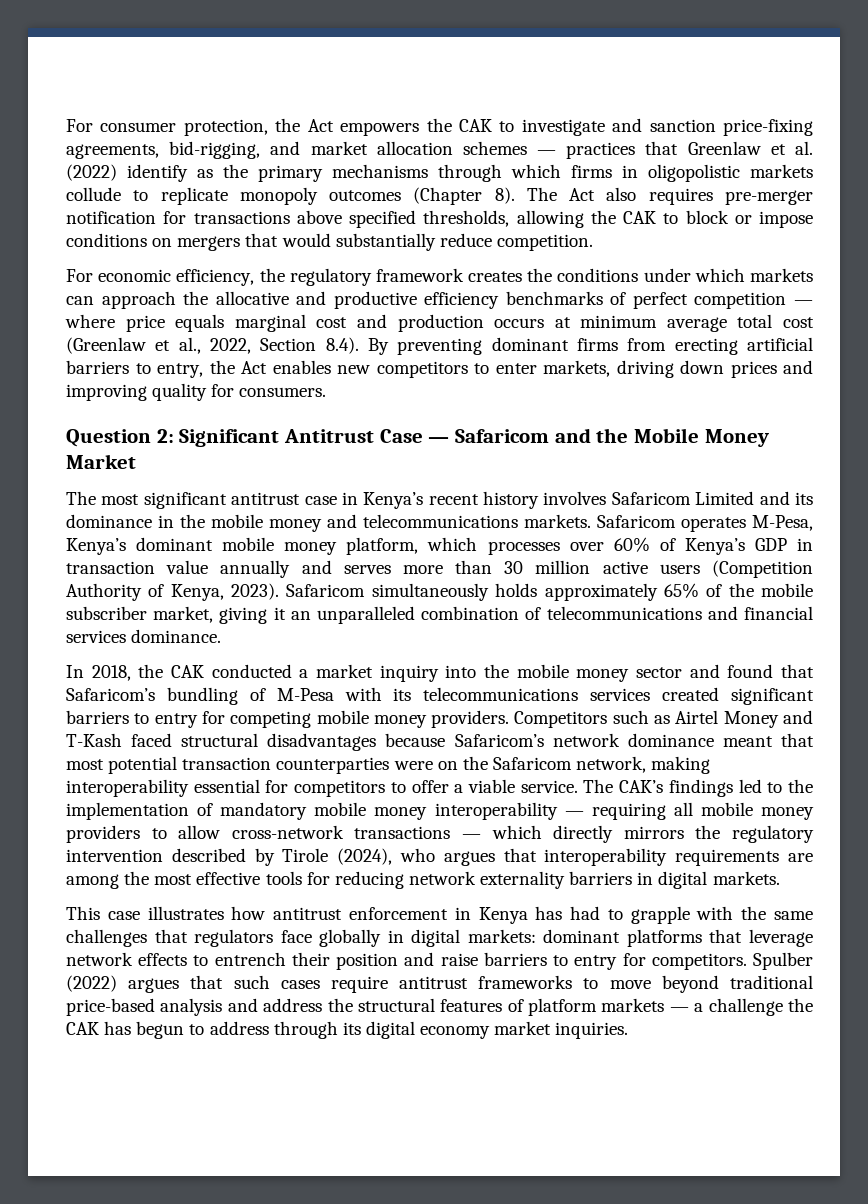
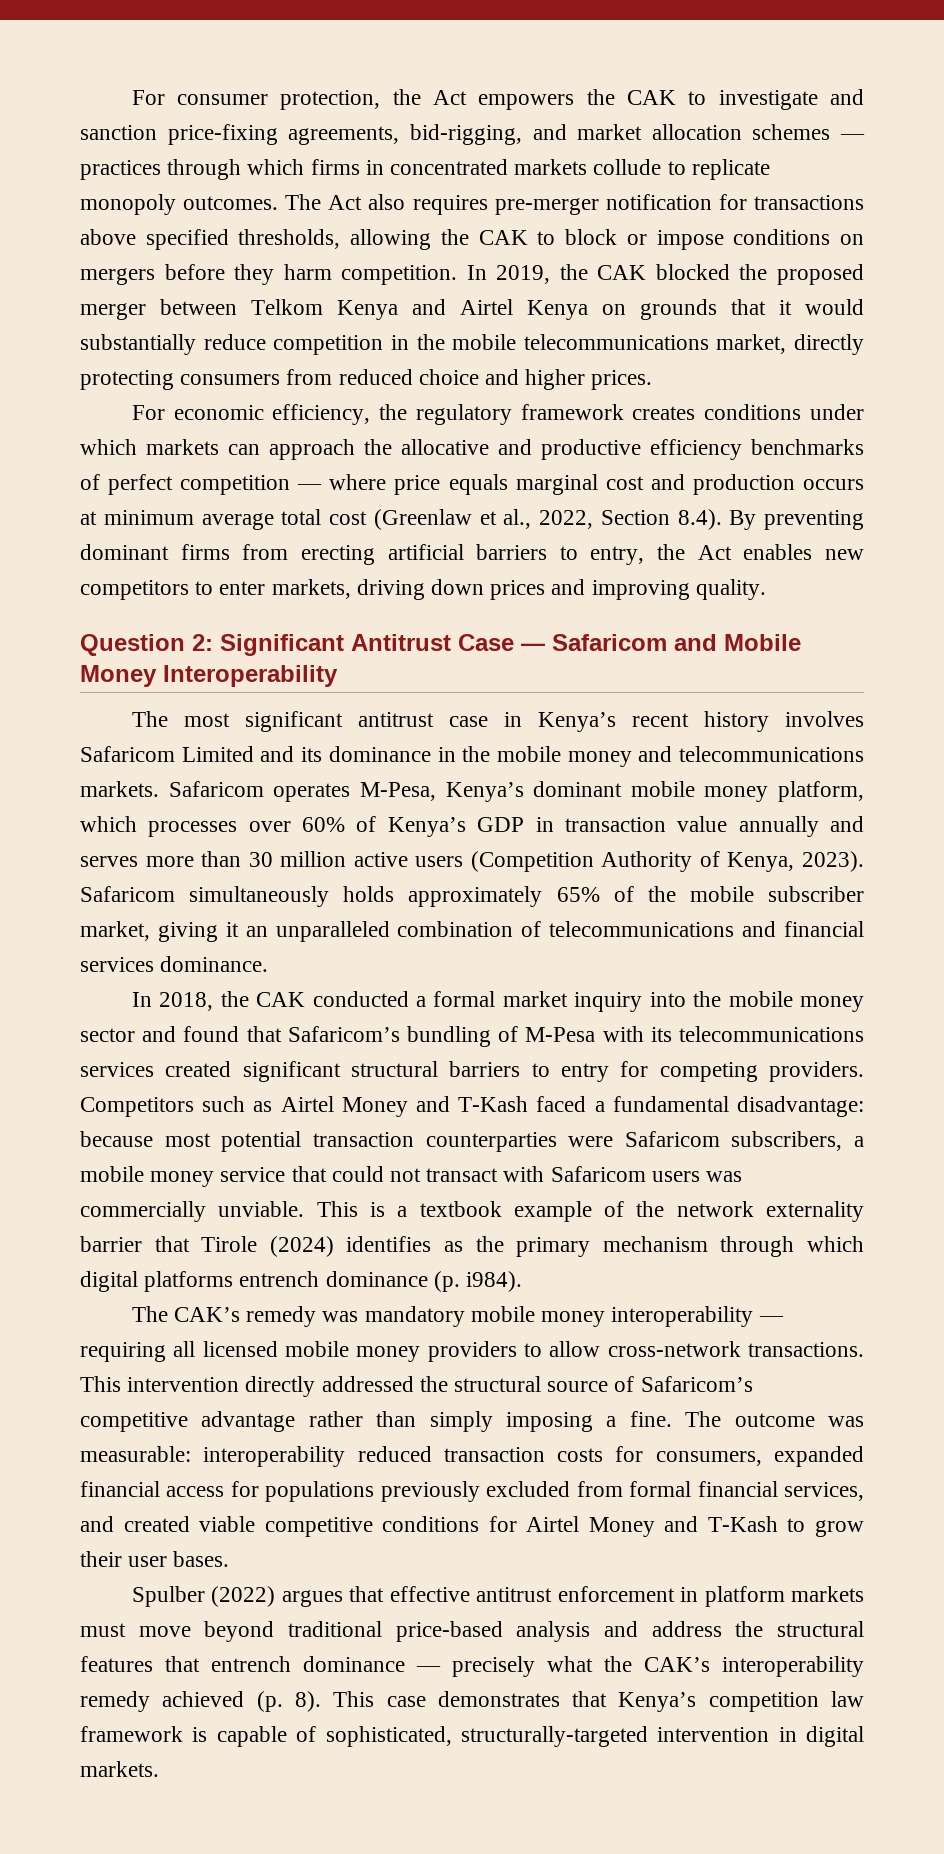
- For consumer protection, the Act empowers the CAK to investigate and sanction price-fixing agreements, bid-rigging, and market allocation schemes — practices that Greenlaw et al. (2022) identify as the primary mechanisms through which firms in oligopolistic markets collude to replicate monopoly outcomes (Chapter 8).
+ For consumer protection, the Act empowers the CAK to investigate and sanction price-fixing agreements, bid-rigging, and market allocation schemes — practices through which firms in concentrated markets collude to replicate monopoly outcomes.
- The Act also requires pre-merger notification for transactions above specified thresholds, allowing the CAK to block or impose conditions on mergers that would substantially reduce competition.
+ The Act also requires pre-merger notification for transactions above specified thresholds, allowing the CAK to block or impose conditions on mergers before they harm competition. In 2019, the CAK blocked the proposed merger between Telkom Kenya and Airtel Kenya on grounds that it would substantially reduce competition in the mobile telecommunications market, directly protecting consumers from reduced choice and higher prices.
- For economic efficiency, the regulatory framework creates the conditions under which markets can approach the allocative and productive efficiency benchmarks of perfect competition — where price equals marginal cost and production occurs at minimum average total cost (Greenlaw et al., 2022, Section 8.4). By preventing dominant firms from erecting artificial barriers to entry, the Act enables new competitors to enter markets, driving down prices and improving quality for consumers.
+ For economic efficiency, the regulatory framework creates conditions under which markets can approach the allocative and productive efficiency benchmarks of perfect competition — where price equals marginal cost and production occurs at minimum average total cost (Greenlaw et al., 2022, Section 8.4). By preventing dominant firms from erecting artificial barriers to entry, the Act enables new competitors to enter markets, driving down prices and improving quality.
- Question 2: Significant Antitrust Case — Safaricom and the Mobile Money Market
+ Question 2: Significant Antitrust Case — Safaricom and Mobile Money Interoperability
- In 2018, the CAK conducted a market inquiry into the mobile money sector and found that Safaricom’s bundling of M-Pesa with its telecommunications services created significant barriers to entry for competing mobile money providers.
+ In 2018, the CAK conducted a formal market inquiry into the mobile money sector and found that Safaricom’s bundling of M-Pesa with its telecommunications services created significant structural barriers to entry for competing providers.
- Competitors such as Airtel Money and T-Kash faced structural disadvantages because Safaricom’s network dominance meant that most potential transaction counterparties were on the Safaricom network, making interoperability essential for competitors to offer a viable service. The CAK’s findings led to the implementation of mandatory mobile money interoperability — requiring all mobile money providers to allow cross-network transactions — which directly mirrors the regulatory intervention described by Tirole (2024), who argues that interoperability requirements are among the most effective tools for reducing network externality barriers in digital markets.
- This case illustrates how antitrust enforcement in Kenya has had to grapple with the same challenges that regulators face globally in digital markets: dominant platforms that leverage network effects to entrench their position and raise barriers to entry for competitors. Spulber (2022) argues that such cases require antitrust frameworks to move beyond traditional price-based analysis and address the structural features of platform markets — a challenge the CAK has begun to address through its digital economy market inquiries.
+ Competitors such as Airtel Money and T-Kash faced a fundamental disadvantage: because most potential transaction counterparties were Safaricom subscribers, a mobile money service that could not transact with Safaricom users was commercially unviable. This is a textbook example of the network externality barrier that Tirole (2024) identifies as the primary mechanism through which digital platforms entrench dominance (p. i984).
+ The CAK’s remedy was mandatory mobile money interoperability — requiring all licensed mobile money providers to allow cross-network transactions. This intervention directly addressed the structural source of Safaricom’s competitive advantage rather than simply imposing a fine. The outcome was measurable: interoperability reduced transaction costs for consumers, expanded financial access for populations previously excluded from formal financial services, and created viable competitive conditions for Airtel Money and T-Kash to grow their user bases.
+ Spulber (2022) argues that effective antitrust enforcement in platform markets must move beyond traditional price-based analysis and address the structural features that entrench dominance — precisely what the CAK’s interoperability remedy achieved (p. 8). This case demonstrates that Kenya’s competition law framework is capable of sophisticated, structurally-targeted intervention in digital markets.

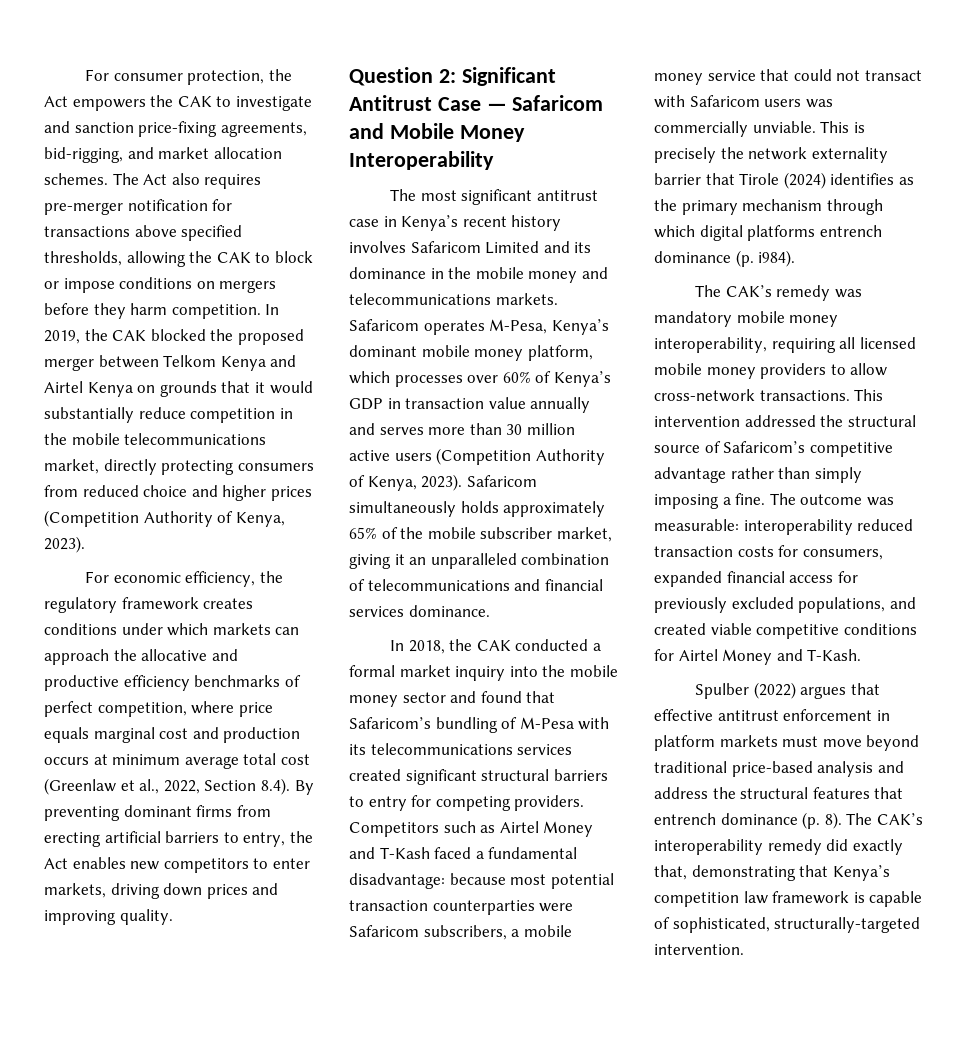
- For consumer protection, the Act empowers the CAK to investigate and sanction price-fixing agreements, bid-rigging, and market allocation schemes — practices through which firms in concentrated markets collude to replicate monopoly outcomes.
+ For consumer protection, the Act empowers the CAK to investigate and sanction price-fixing agreements, bid-rigging, and market allocation schemes.
- In 2019, the CAK blocked the proposed merger between Telkom Kenya and Airtel Kenya on grounds that it would substantially reduce competition in the mobile telecommunications market, directly protecting consumers from reduced choice and higher prices.
+ In 2019, the CAK blocked the proposed merger between Telkom Kenya and Airtel Kenya on grounds that it would substantially reduce competition in the mobile telecommunications market, directly protecting consumers from reduced choice and higher prices (Competition Authority of Kenya, 2023).
- For economic efficiency, the regulatory framework creates conditions under which markets can approach the allocative and productive efficiency benchmarks of perfect competition — where price equals marginal cost and production occurs at minimum average total cost (Greenlaw et al., 2022, Section 8.4). By preventing dominant firms from erecting artificial barriers to entry, the Act enables new competitors to enter markets, driving down prices and improving quality.
+ For economic efficiency, the regulatory framework creates conditions under which markets can approach the allocative and productive efficiency benchmarks of perfect competition, where price equals marginal cost and production occurs at minimum average total cost (Greenlaw et al., 2022, Section 8.4). By preventing dominant firms from erecting artificial barriers to entry, the Act enables new competitors to enter markets, driving down prices and improving quality.
- This is a textbook example of the network externality barrier that Tirole (2024) identifies as the primary mechanism through which digital platforms entrench dominance (p. i984).
+ This is precisely the network externality barrier that Tirole (2024) identifies as the primary mechanism through which digital platforms entrench dominance (p. i984).
- The CAK’s remedy was mandatory mobile money interoperability — requiring all licensed mobile money providers to allow cross-network transactions.
+ The CAK’s remedy was mandatory mobile money interoperability, requiring all licensed mobile money providers to allow cross-network transactions.
- This intervention directly addressed the structural source of Safaricom’s competitive advantage rather than simply imposing a fine.
+ This intervention addressed the structural source of Safaricom’s competitive advantage rather than simply imposing a fine.
- The outcome was measurable: interoperability reduced transaction costs for consumers, expanded financial access for populations previously excluded from formal financial services, and created viable competitive conditions for Airtel Money and T-Kash to grow their user bases.
+ The outcome was measurable: interoperability reduced transaction costs for consumers, expanded financial access for previously excluded populations, and created viable competitive conditions for Airtel Money and T-Kash.
- Spulber (2022) argues that effective antitrust enforcement in platform markets must move beyond traditional price-based analysis and address the structural features that entrench dominance — precisely what the CAK’s interoperability remedy achieved (p. 8). This case demonstrates that Kenya’s competition law framework is capable of sophisticated, structurally-targeted intervention in digital markets.
+ Spulber (2022) argues that effective antitrust enforcement in platform markets must move beyond traditional price-based analysis and address the structural features that entrench dominance (p. 8). The CAK’s interoperability remedy did exactly that, demonstrating that Kenya’s competition law framework is capable of sophisticated, structurally-targeted intervention.

